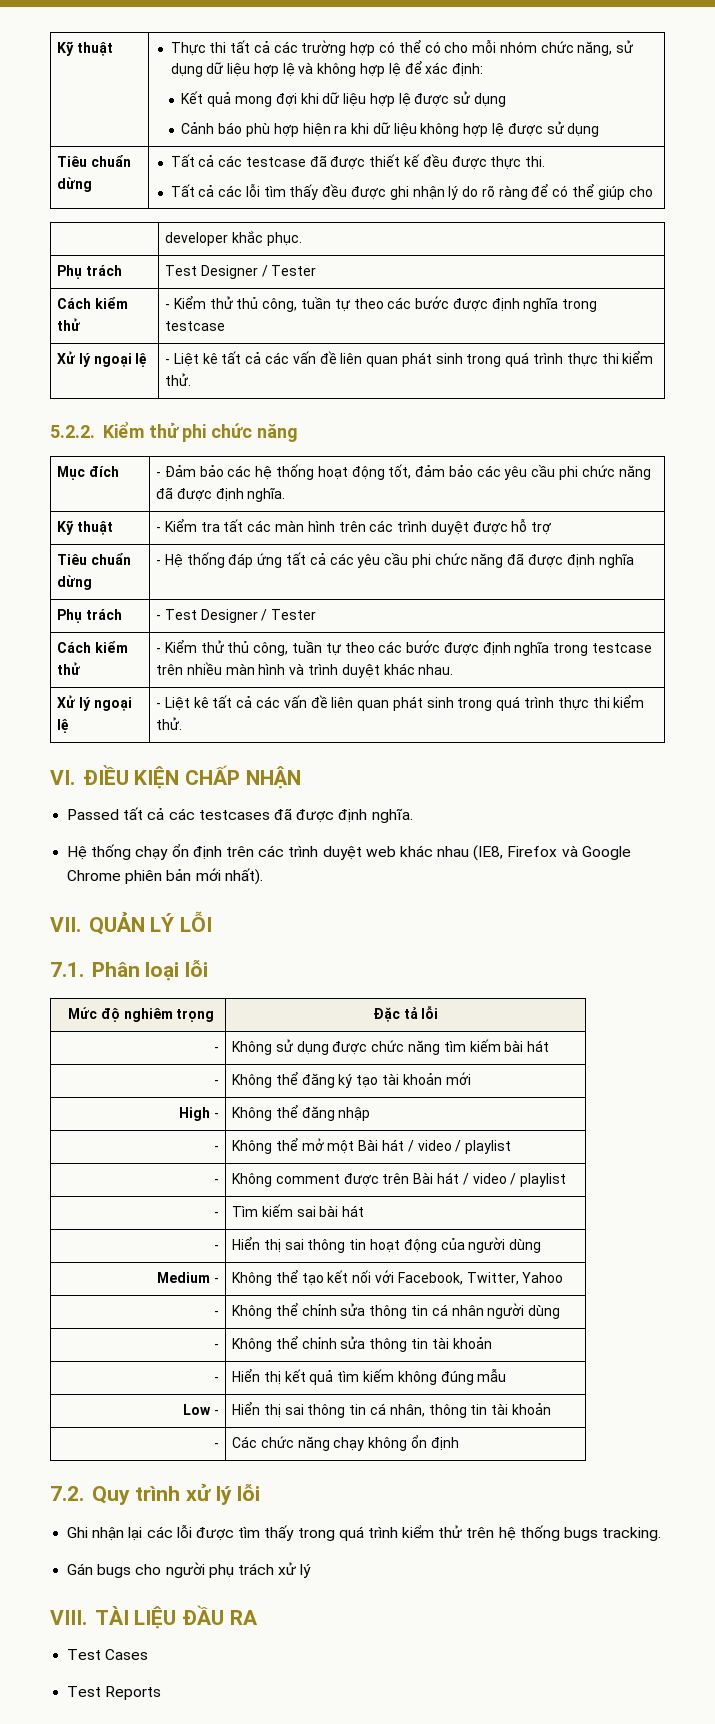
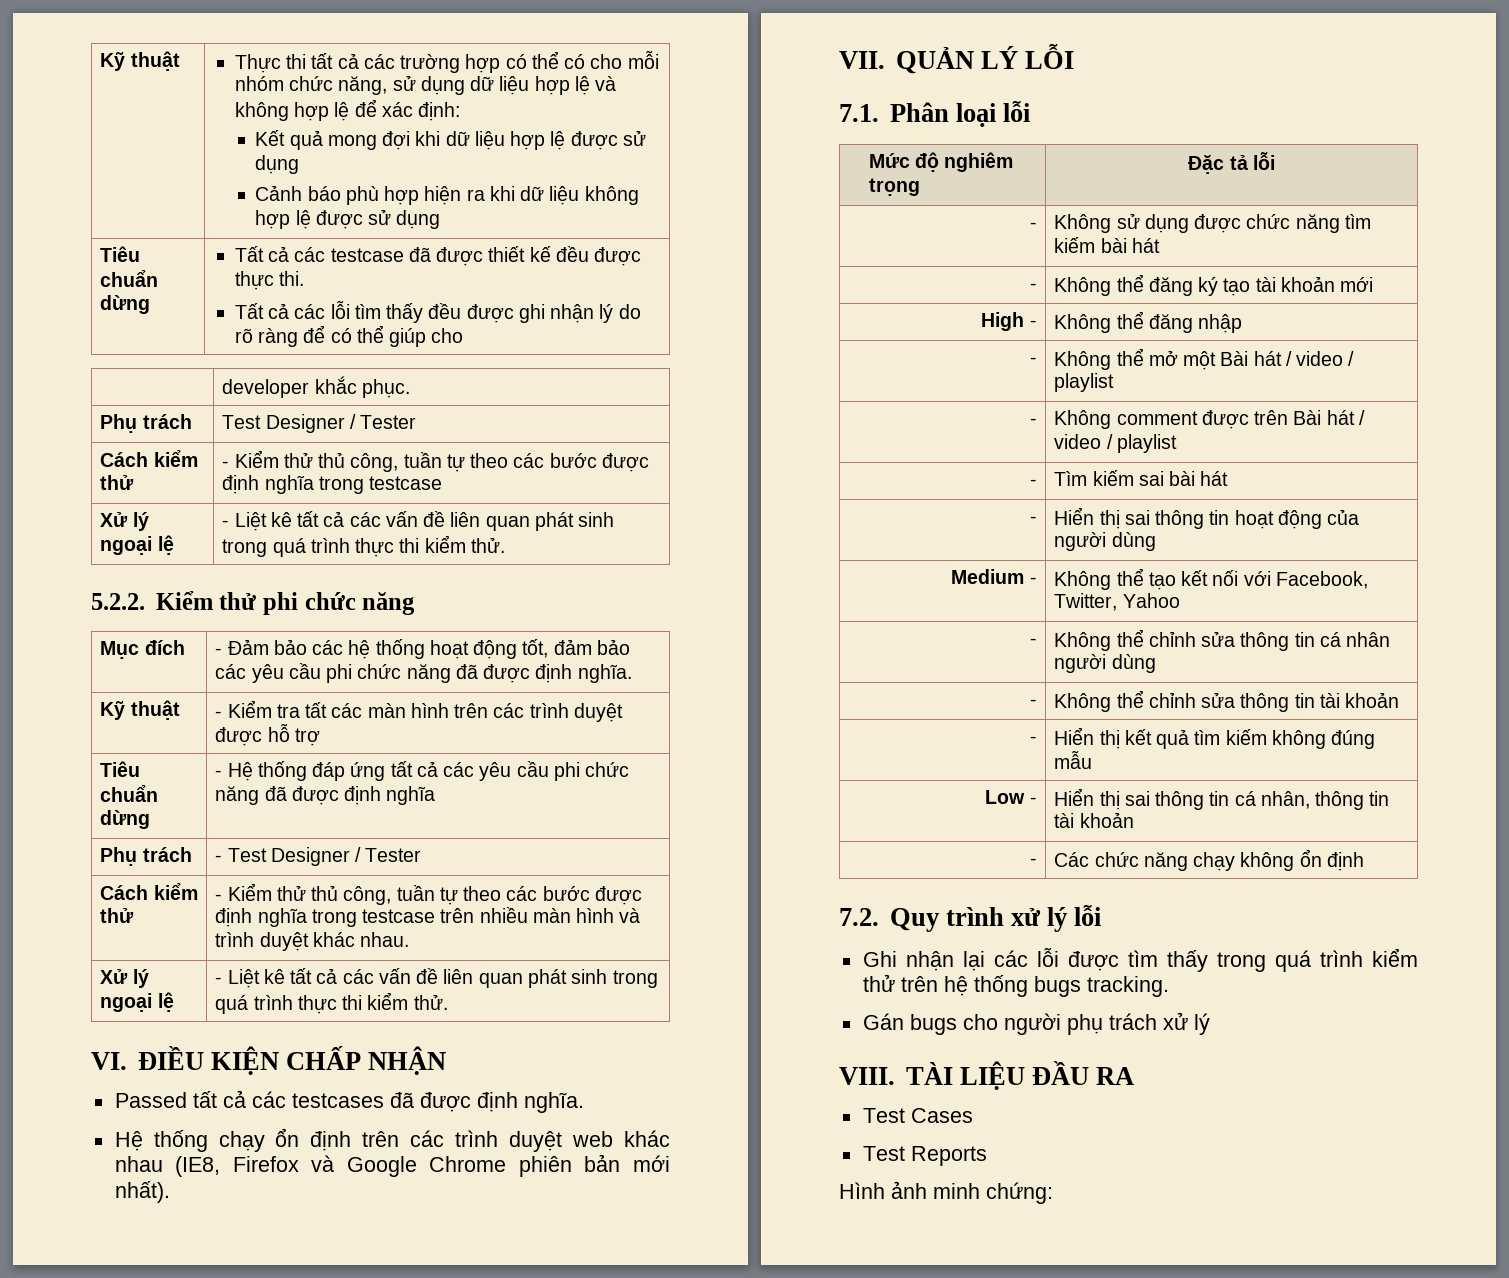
+ Hình ảnh minh chứng:

